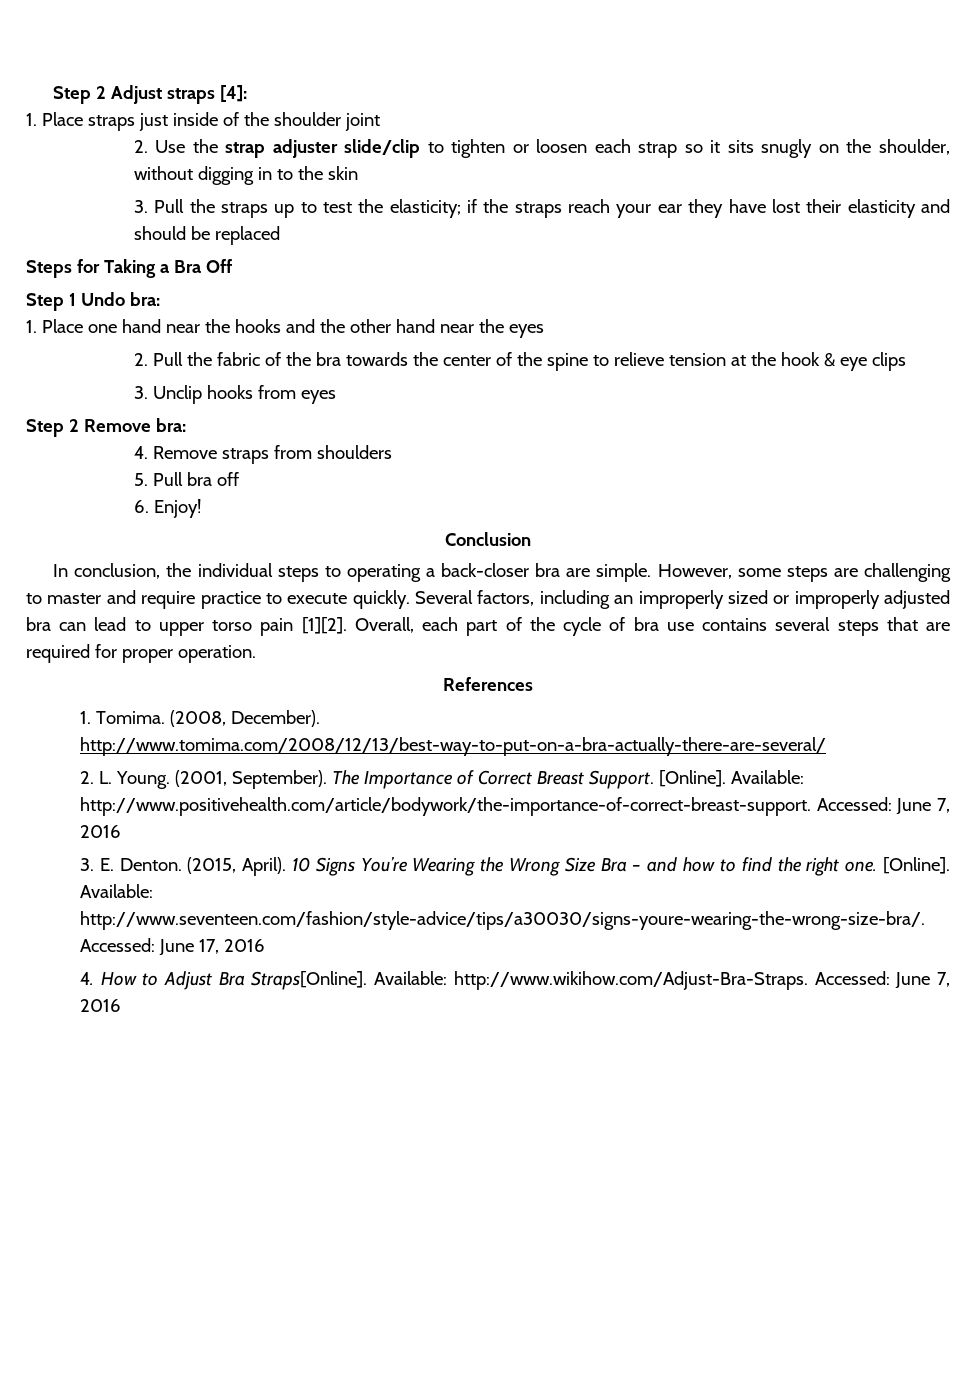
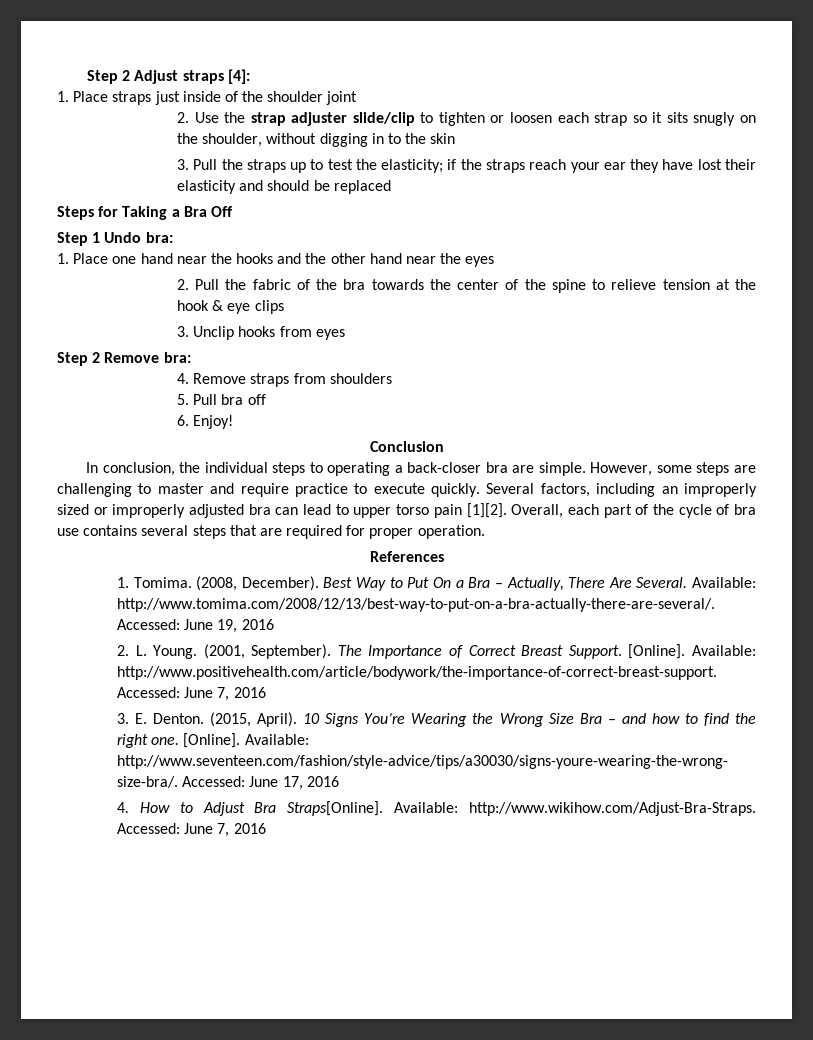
- (2008, December). http://www.tomima.com/2008/12/13/best-way-to-put-on-a-bra-actually-there-are-several/
+ (2008, December). Best Way to Put On a Bra – Actually, There Are Several. Available: http://www.tomima.com/2008/12/13/best-way-to-put-on-a-bra-actually-there-are-several/. Accessed: June 19, 2016

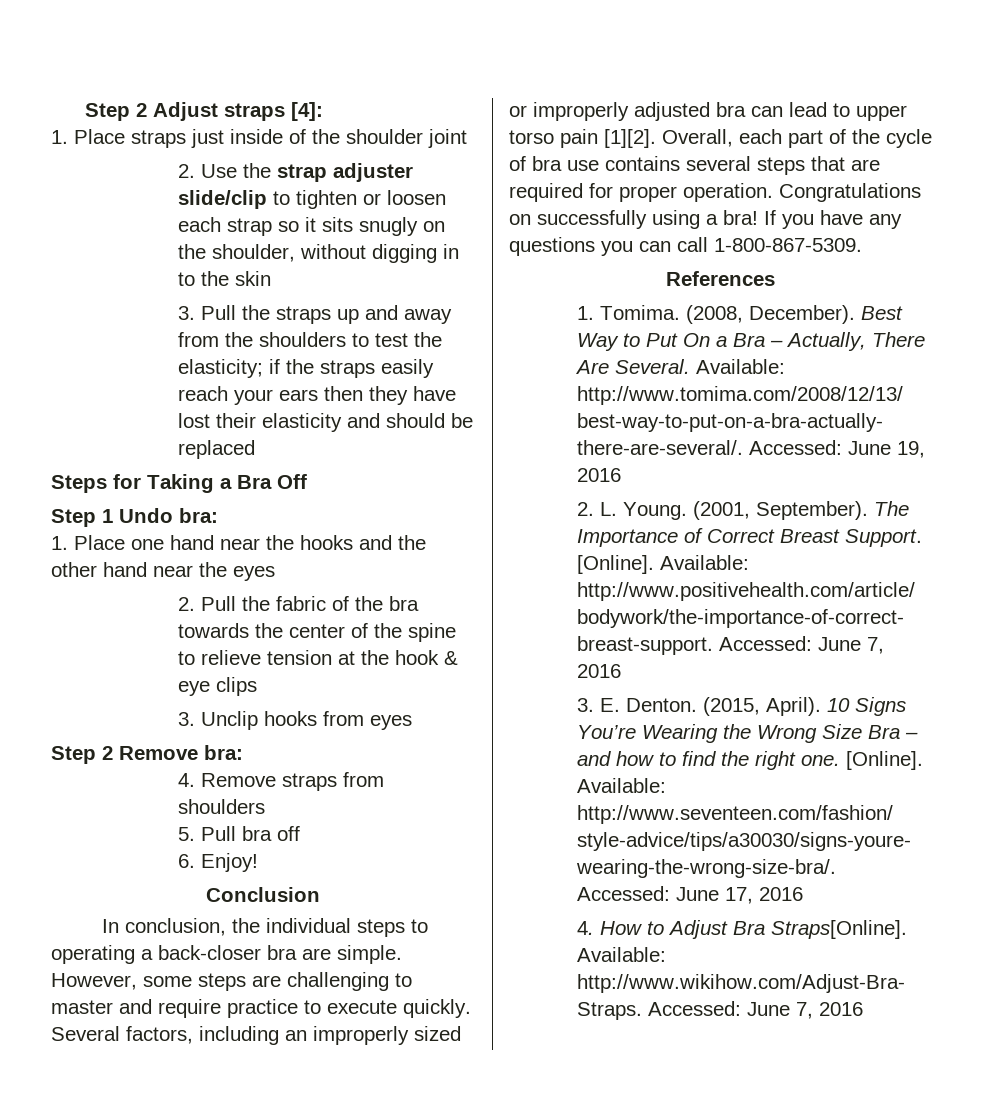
- 3. Pull the straps up to test the elasticity; if the straps reach your ear they have lost their elasticity and should be replaced
+ 3. Pull the straps up and away from the shoulders to test the elasticity; if the straps easily reach your ears then they have lost their elasticity and should be replaced
+ Congratulations on successfully using a bra! If you have any questions you can call 1-800-867-5309.

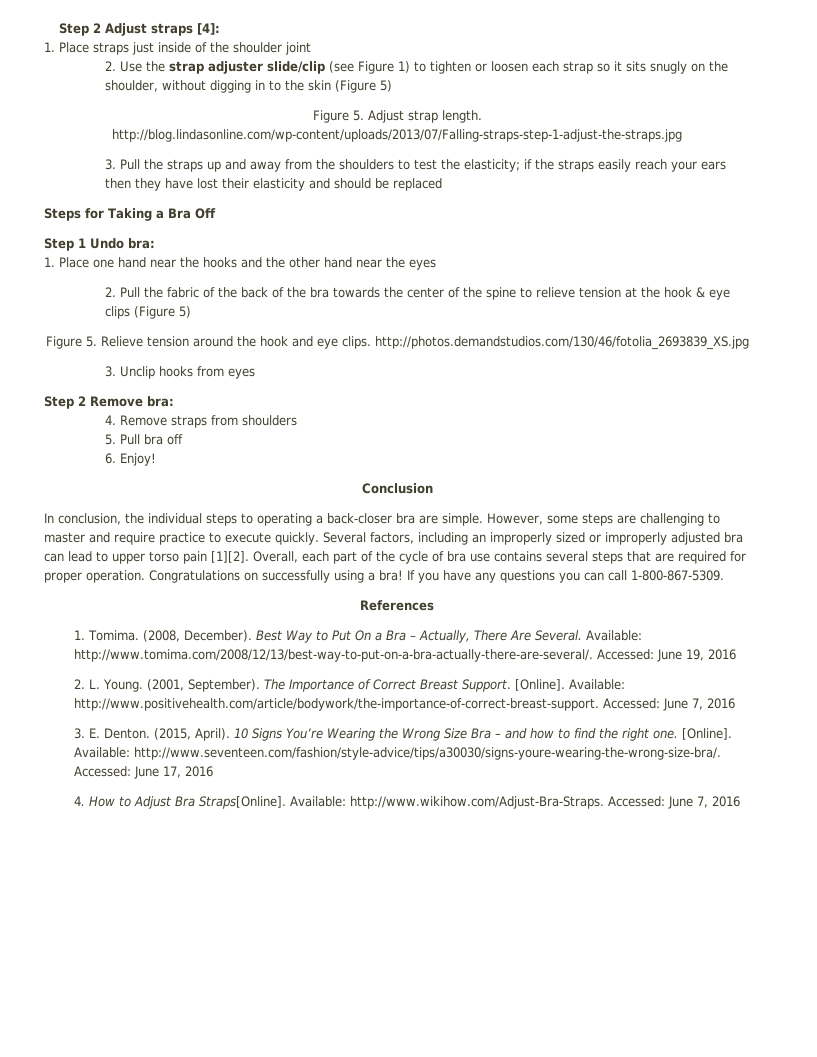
- 2. Use the strap adjuster slide/clip to tighten or loosen each strap so it sits snugly on the shoulder, without digging in to the skin
+ 2. Use the strap adjuster slide/clip (see Figure 1) to tighten or loosen each strap so it sits snugly on the shoulder, without digging in to the skin (Figure 5)
+ Figure 5. Adjust strap length. http://blog.lindasonline.com/wp-content/uploads/2013/07/Falling-straps-step-1-adjust-the-straps.jpg
- 2. Pull the fabric of the bra towards the center of the spine to relieve tension at the hook & eye clips
+ 2. Pull the fabric of the back of the bra towards the center of the spine to relieve tension at the hook & eye clips (Figure 5)
+ Figure 5. Relieve tension around the hook and eye clips. http://photos.demandstudios.com/130/46/fotolia_2693839_XS.jpg

